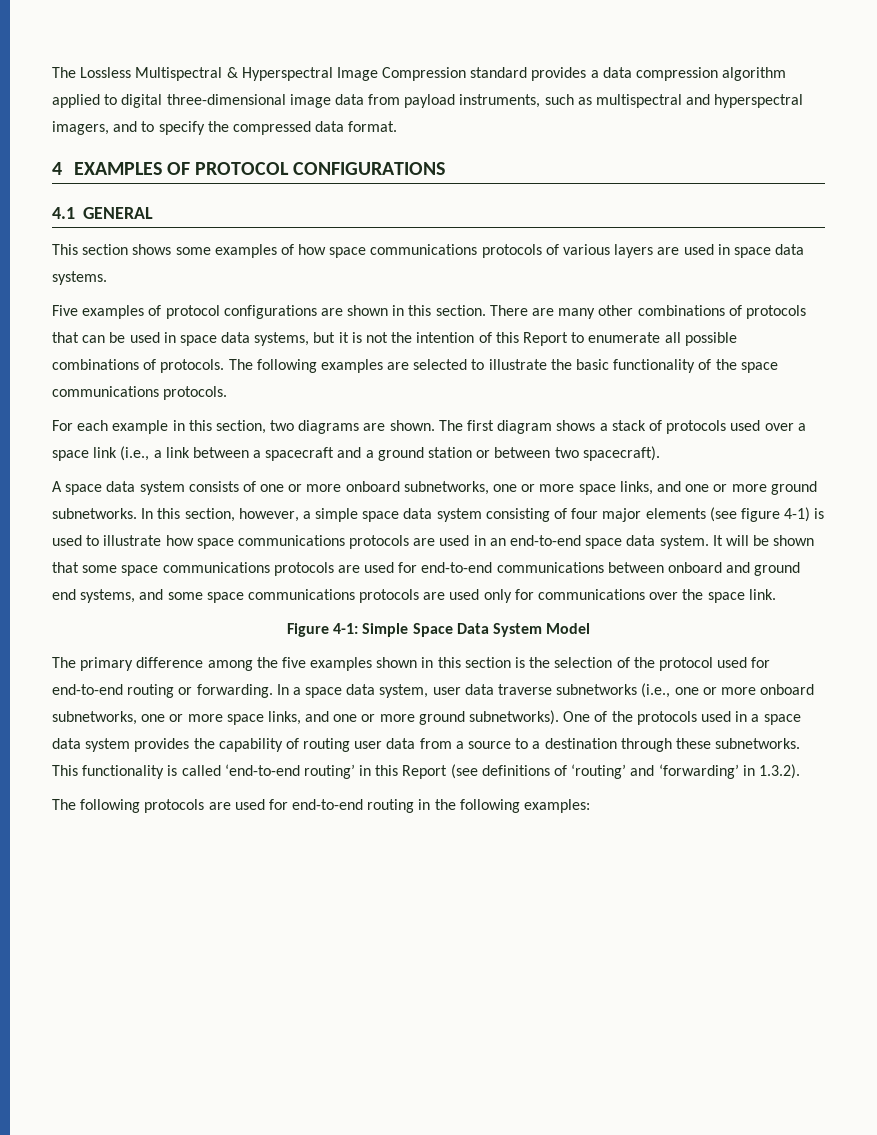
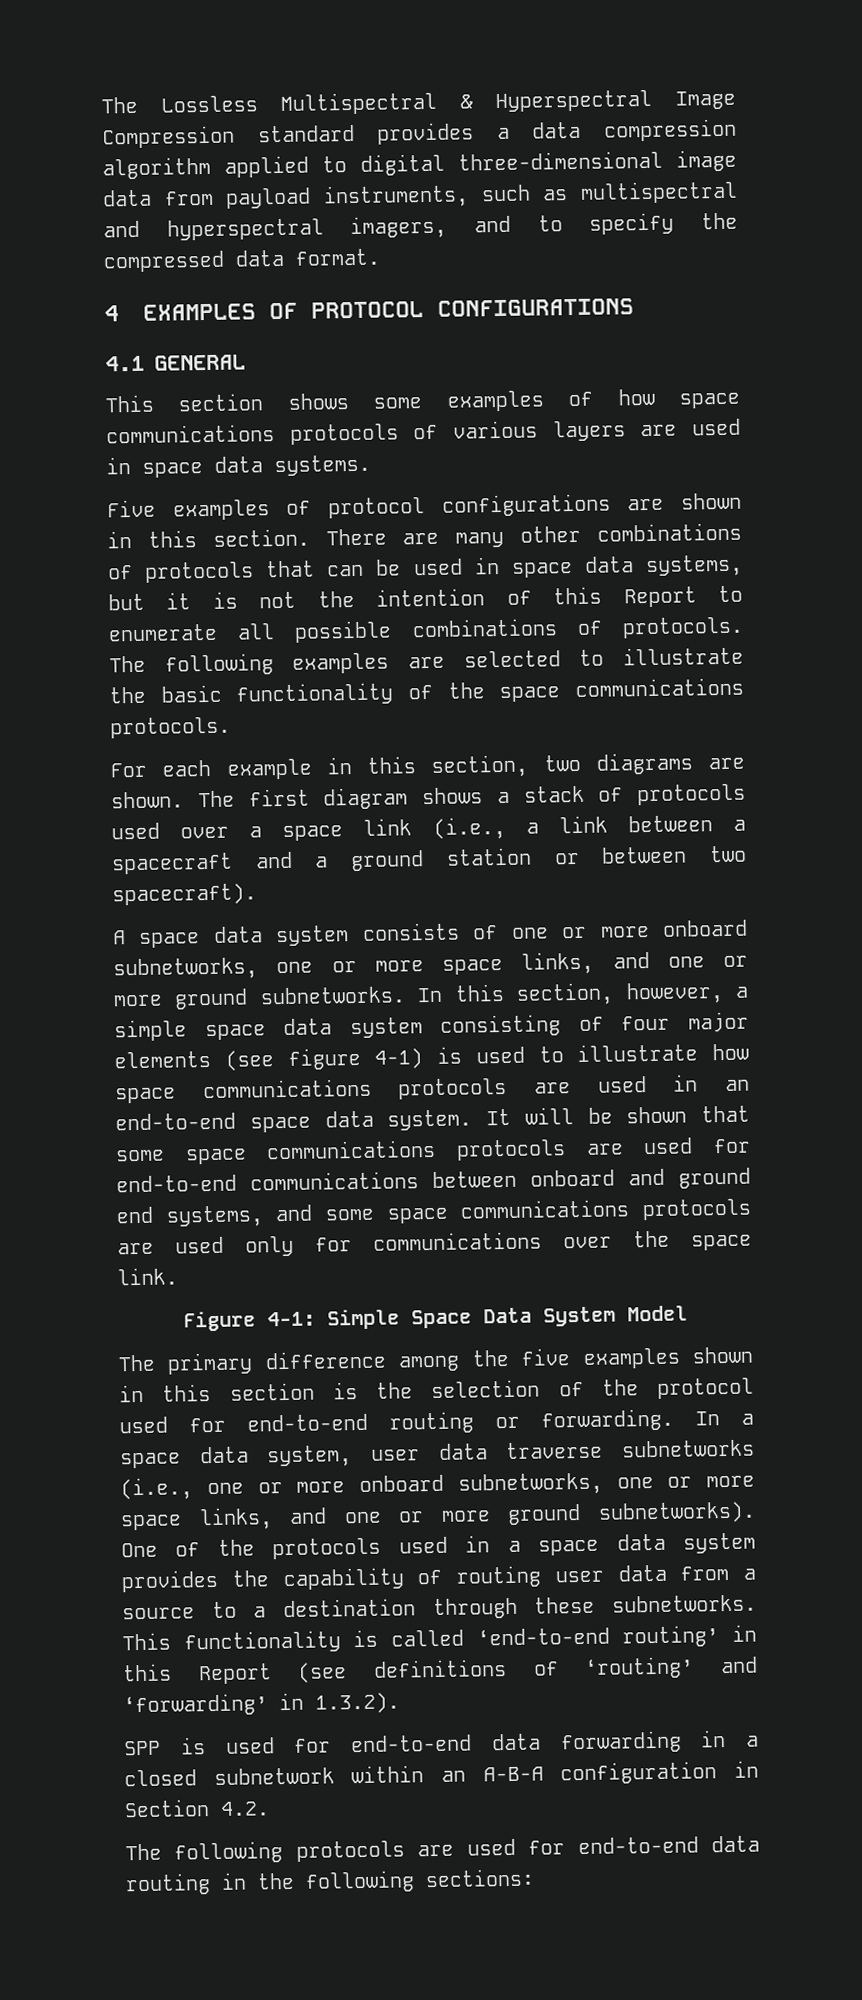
+ SPP is used for end-to-end data forwarding in a closed subnetwork within an A-B-A configuration in Section 4.2.
- The following protocols are used for end-to-end routing in the following examples:
+ The following protocols are used for end-to-end data routing in the following sections:

